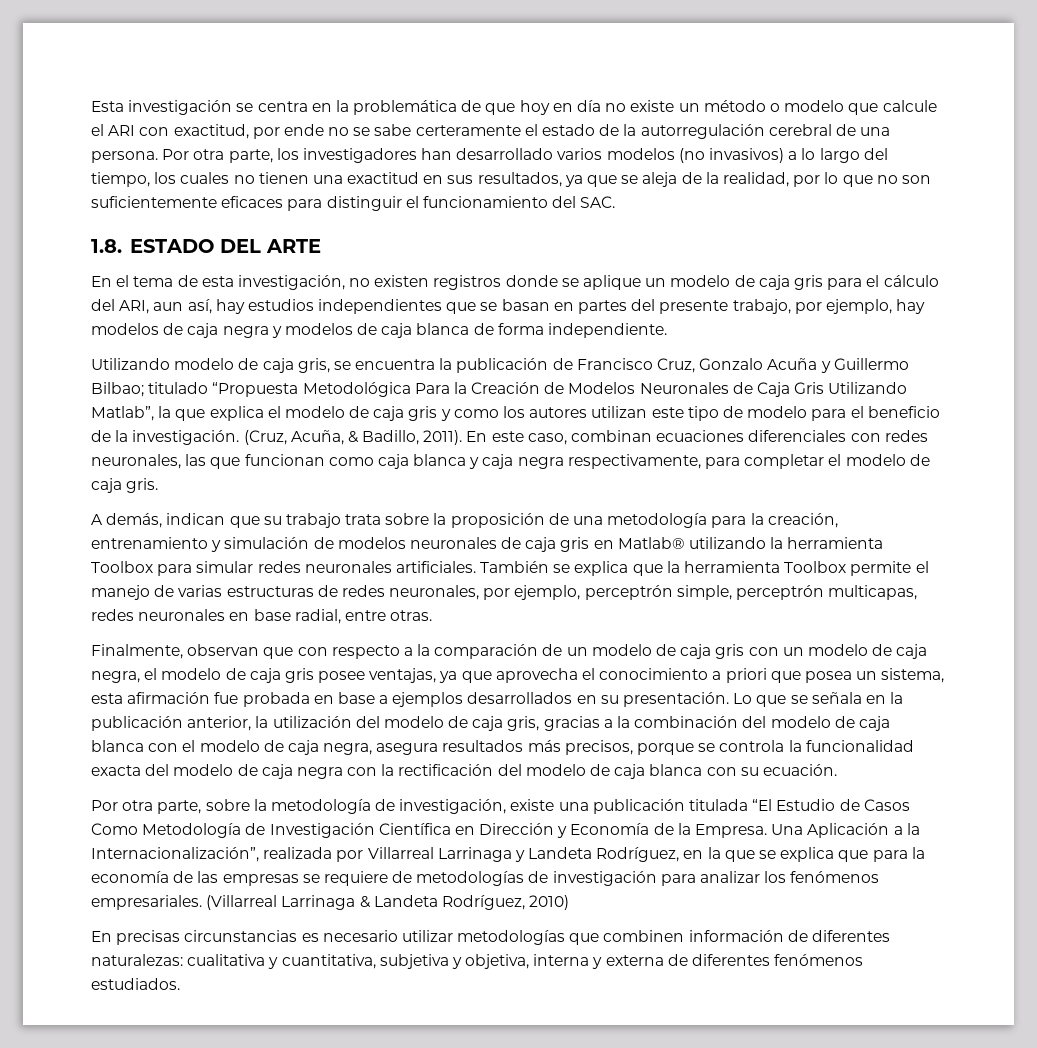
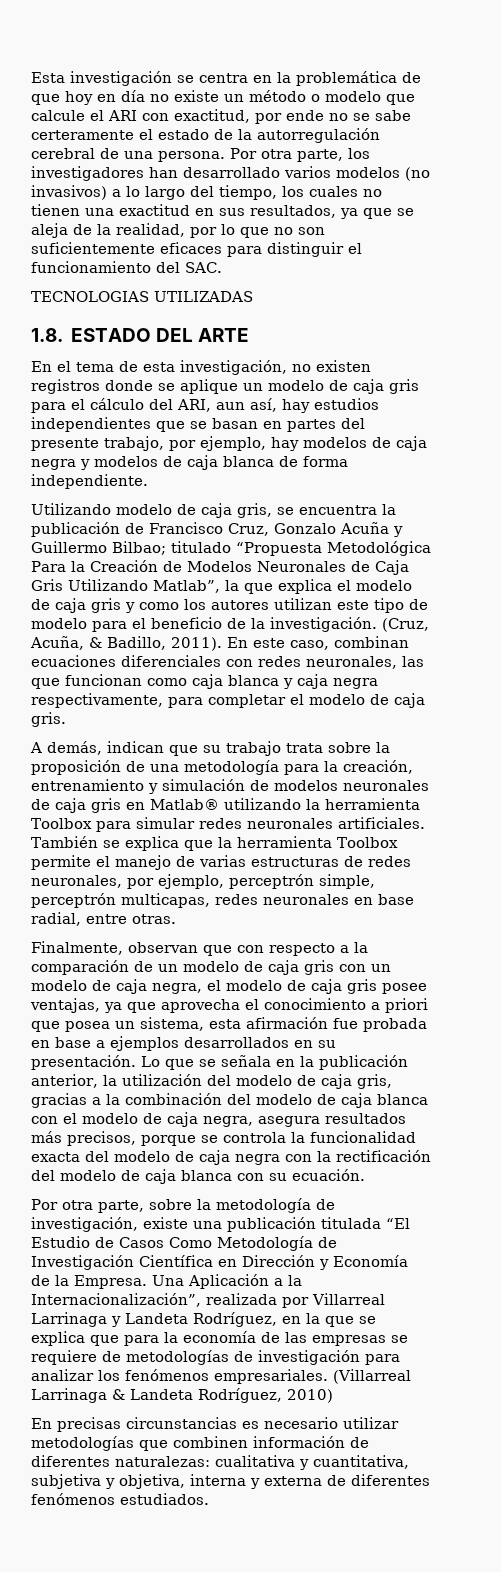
+ TECNOLOGIAS UTILIZADAS

